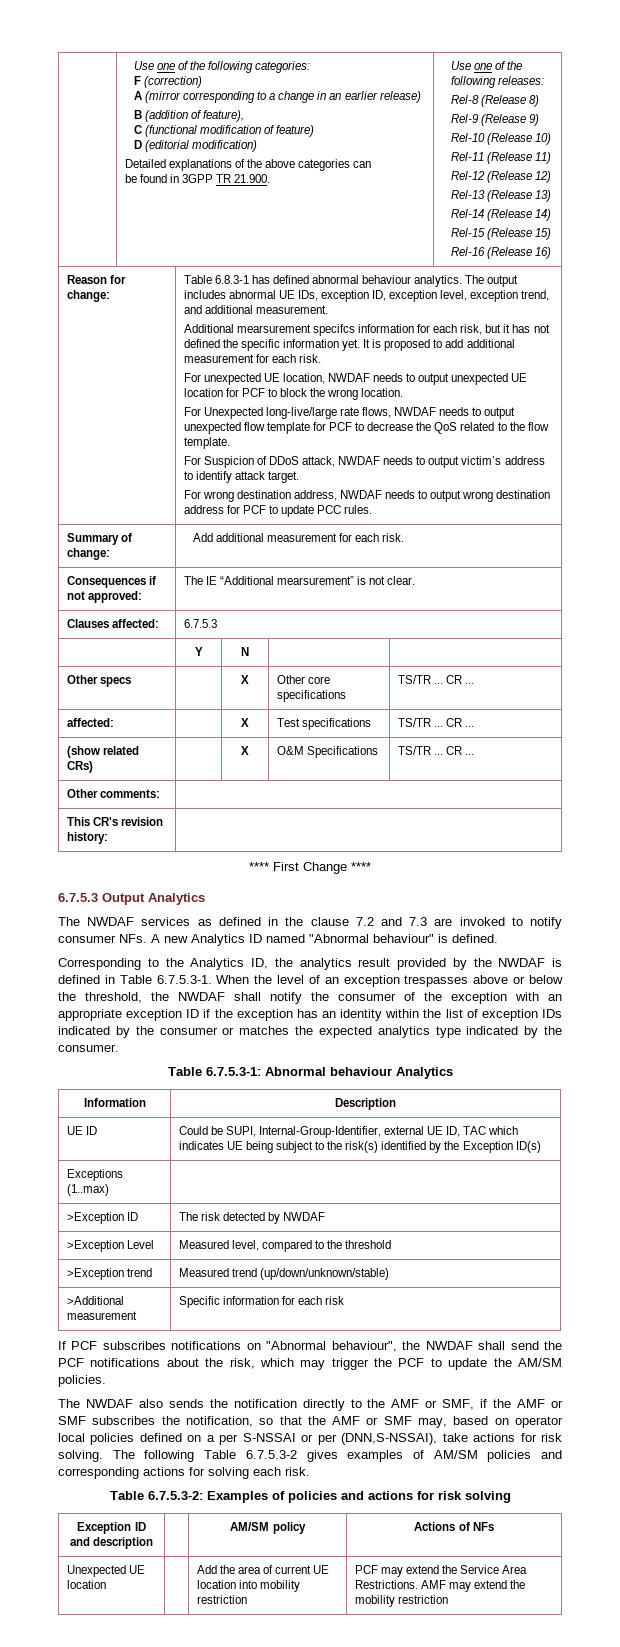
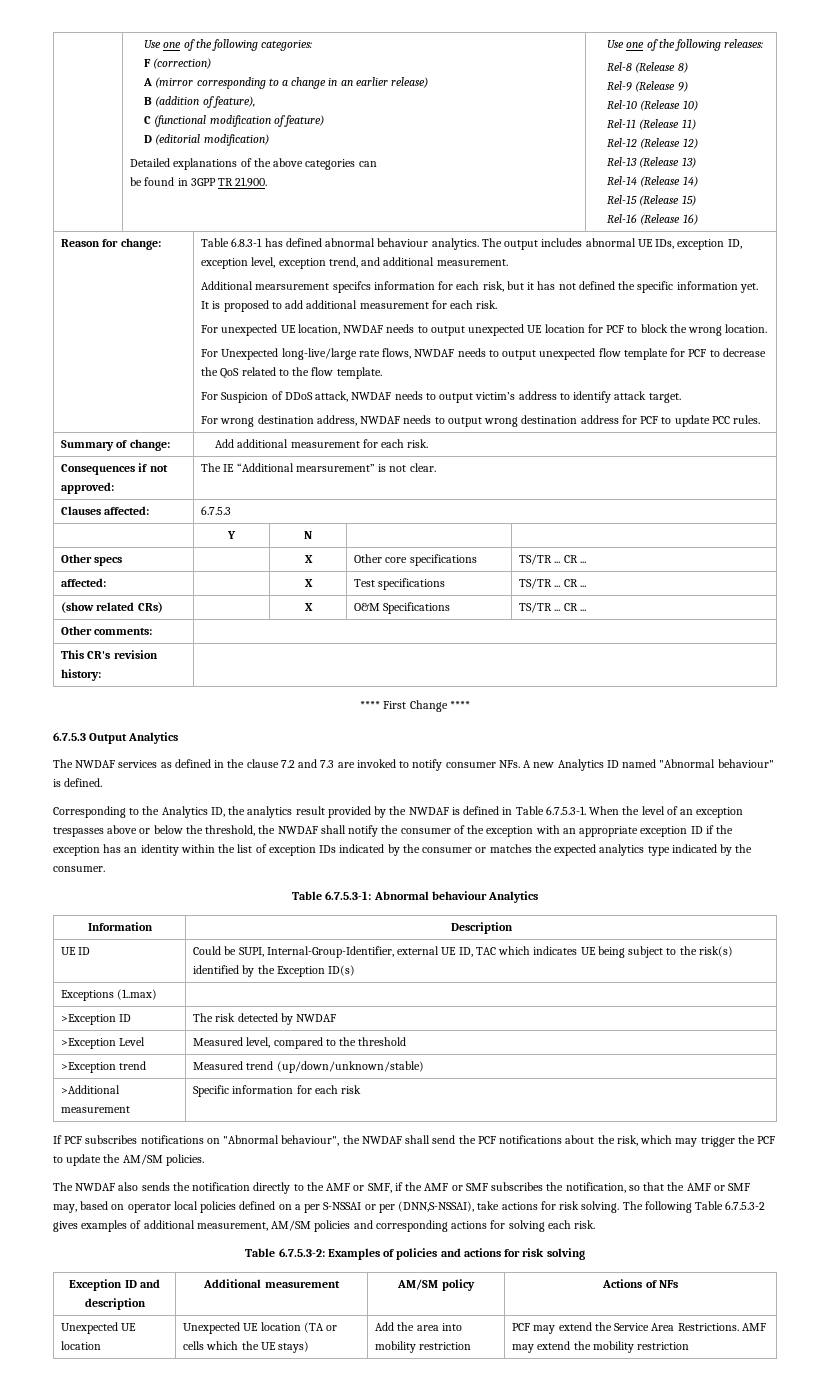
- The following Table 6.7.5.3-2 gives examples of AM/SM policies and corresponding actions for solving each risk.
+ The following Table 6.7.5.3-2 gives examples of additional measurement, AM/SM policies and corresponding actions for solving each risk.
- Exception ID and description | | AM/SM policy | Actions of NFs
+ Exception ID and description | Additional measurement | AM/SM policy | Actions of NFs
- Unexpected UE location | | Add the area of current UE location into mobility restriction | PCF may extend the Service Area Restrictions. AMF may extend the mobility restriction
+ Unexpected UE location | Unexpected UE location (TA or cells which the UE stays) | Add the area into mobility restriction | PCF may extend the Service Area Restrictions. AMF may extend the mobility restriction

